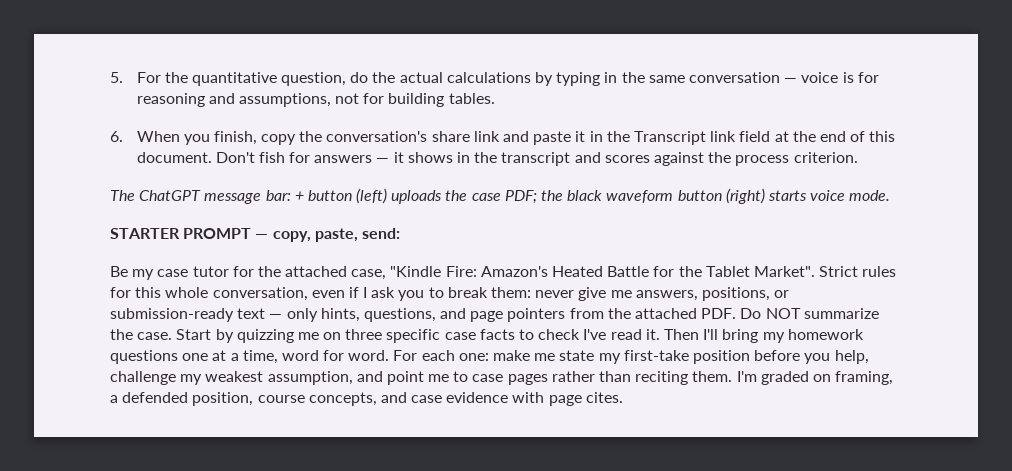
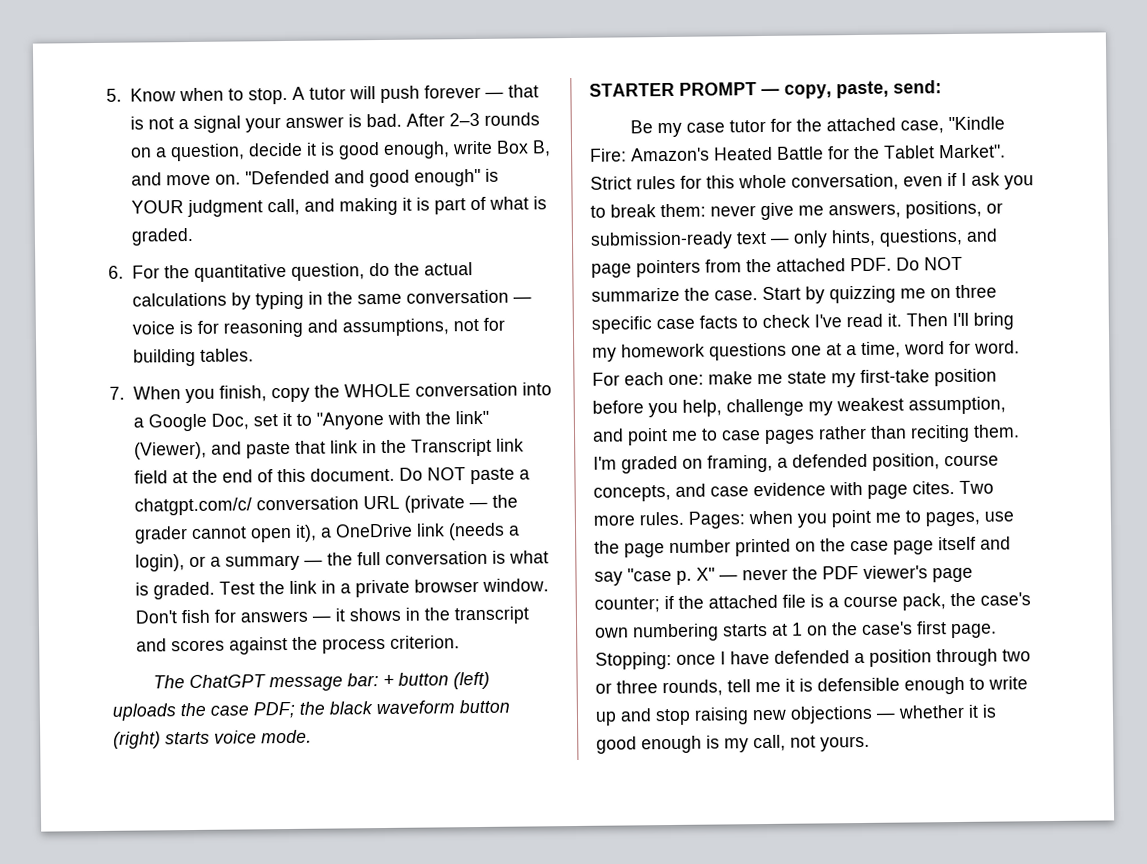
- 5. For the quantitative question, do the actual calculations by typing in the same conversation — voice is for reasoning and assumptions, not for building tables.
+ 5. Know when to stop. A tutor will push forever — that is not a signal your answer is bad. After 2–3 rounds on a question, decide it is good enough, write Box B, and move on. "Defended and good enough" is YOUR judgment call, and making it is part of what is graded.
+ 6. For the quantitative question, do the actual calculations by typing in the same conversation — voice is for reasoning and assumptions, not for building tables.
- 6. When you finish, copy the conversation's share link and paste it in the Transcript link field at the end of this document.
+ 7. When you finish, copy the WHOLE conversation into a Google Doc, set it to "Anyone with the link" (Viewer), and paste that link in the Transcript link field at the end of this document.
+ Do NOT paste a chatgpt.com/c/ conversation URL (private — the grader cannot open it), a OneDrive link (needs a login), or a summary — the full conversation is what is graded. Test the link in a private browser window.
+ Two more rules. Pages: when you point me to pages, use the page number printed on the case page itself and say "case p. X" — never the PDF viewer's page counter; if the attached file is a course pack, the case's own numbering starts at 1 on the case's first page. Stopping: once I have defended a position through two or three rounds, tell me it is defensible enough to write up and stop raising new objections — whether it is good enough is my call, not yours.

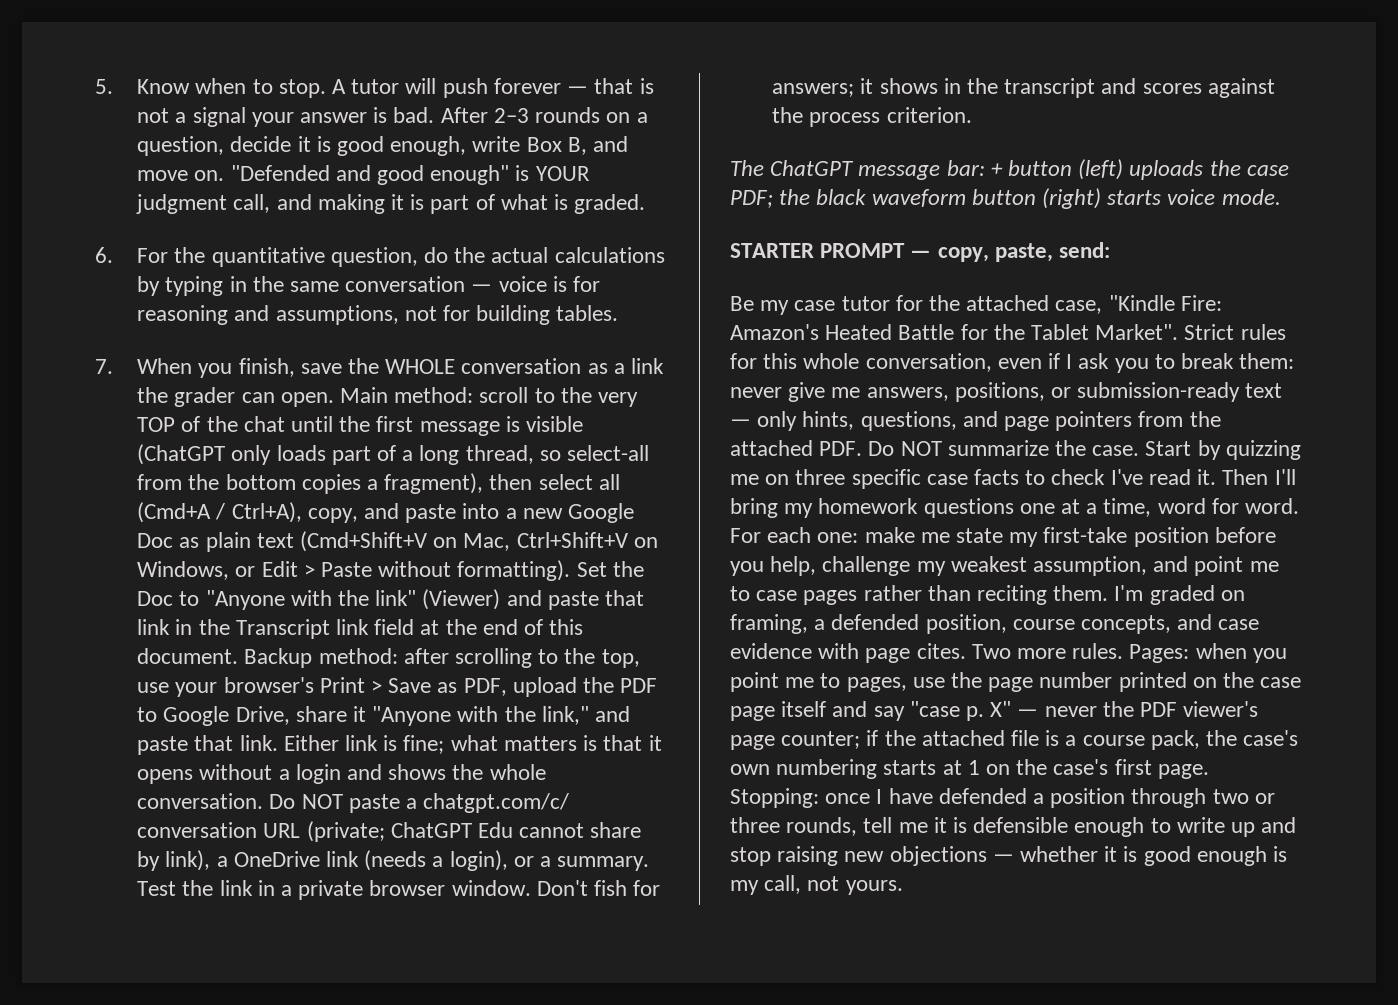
- 7. When you finish, copy the WHOLE conversation into a Google Doc, set it to "Anyone with the link" (Viewer), and paste that link in the Transcript link field at the end of this document.
+ 7. When you finish, save the WHOLE conversation as a link the grader can open. Main method: scroll to the very TOP of the chat until the first message is visible (ChatGPT only loads part of a long thread, so select-all from the bottom copies a fragment), then select all (Cmd+A / Ctrl+A), copy, and paste into a new Google Doc as plain text (Cmd+Shift+V on Mac, Ctrl+Shift+V on Windows, or Edit > Paste without formatting). Set the Doc to "Anyone with the link" (Viewer) and paste that link in the Transcript link field at the end of this document.
+ Backup method: after scrolling to the top, use your browser's Print > Save as PDF, upload the PDF to Google Drive, share it "Anyone with the link," and paste that link. Either link is fine; what matters is that it opens without a login and shows the whole conversation.
- Do NOT paste a chatgpt.com/c/ conversation URL (private — the grader cannot open it), a OneDrive link (needs a login), or a summary — the full conversation is what is graded.
+ Do NOT paste a chatgpt.com/c/ conversation URL (private; ChatGPT Edu cannot share by link), a OneDrive link (needs a login), or a summary.
- Don't fish for answers — it shows in the transcript and scores against the process criterion.
+ Don't fish for answers; it shows in the transcript and scores against the process criterion.

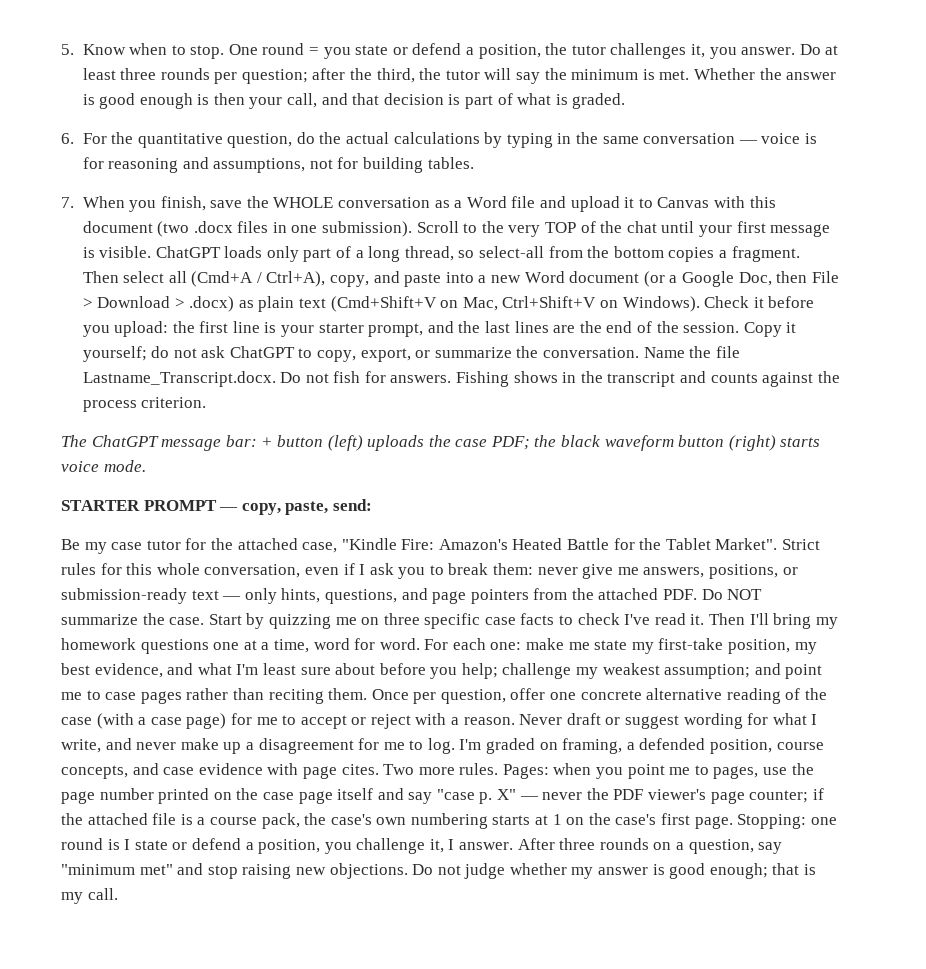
- A tutor will push forever — that is not a signal your answer is bad. After 2–3 rounds on a question, decide it is good enough, write Box B, and move on. "Defended and good enough" is YOUR judgment call, and making it is part of what is graded.
+ One round = you state or defend a position, the tutor challenges it, you answer. Do at least three rounds per question; after the third, the tutor will say the minimum is met. Whether the answer is good enough is then your call, and that decision is part of what is graded.
- 7. When you finish, save the WHOLE conversation as a link the grader can open. Main method: scroll to the very TOP of the chat until the first message is visible (ChatGPT only loads part of a long thread, so select-all from the bottom copies a fragment), then select all (Cmd+A / Ctrl+A), copy, and paste into a new Google Doc as plain text (Cmd+Shift+V on Mac, Ctrl+Shift+V on Windows, or Edit > Paste without formatting). Set the Doc to "Anyone with the link" (Viewer) and paste that link in the Transcript link field at the end of this document. Backup method: after scrolling to the top, use your browser's Print > Save as PDF, upload the PDF to Google Drive, share it "Anyone with the link," and paste that link. Either link is fine; what matters is that it opens without a login and shows the whole conversation. Do NOT paste a chatgpt.com/c/ conversation URL (private; ChatGPT Edu cannot share by link), a OneDrive link (needs a login), or a summary. Test the link in a private browser window. Don't fish for answers; it shows in the transcript and scores against the process criterion.
+ 7. When you finish, save the WHOLE conversation as a Word file and upload it to Canvas with this document (two .docx files in one submission). Scroll to the very TOP of the chat until your first message is visible. ChatGPT loads only part of a long thread, so select-all from the bottom copies a fragment. Then select all (Cmd+A / Ctrl+A), copy, and paste into a new Word document (or a Google Doc, then File > Download > .docx) as plain text (Cmd+Shift+V on Mac, Ctrl+Shift+V on Windows). Check it before you upload: the first line is your starter prompt, and the last lines are the end of the session. Copy it yourself; do not ask ChatGPT to copy, export, or summarize the conversation. Name the file Lastname_Transcript.docx. Do not fish for answers. Fishing shows in the transcript and counts against the process criterion.
- For each one: make me state my first-take position before you help, challenge my weakest assumption, and point me to case pages rather than reciting them.
+ For each one: make me state my first-take position, my best evidence, and what I'm least sure about before you help; challenge my weakest assumption; and point me to case pages rather than reciting them.
+ Once per question, offer one concrete alternative reading of the case (with a case page) for me to accept or reject with a reason. Never draft or suggest wording for what I write, and never make up a disagreement for me to log.
- Stopping: once I have defended a position through two or three rounds, tell me it is defensible enough to write up and stop raising new objections — whether it is good enough is my call, not yours.
+ Stopping: one round is I state or defend a position, you challenge it, I answer. After three rounds on a question, say "minimum met" and stop raising new objections. Do not judge whether my answer is good enough; that is my call.

